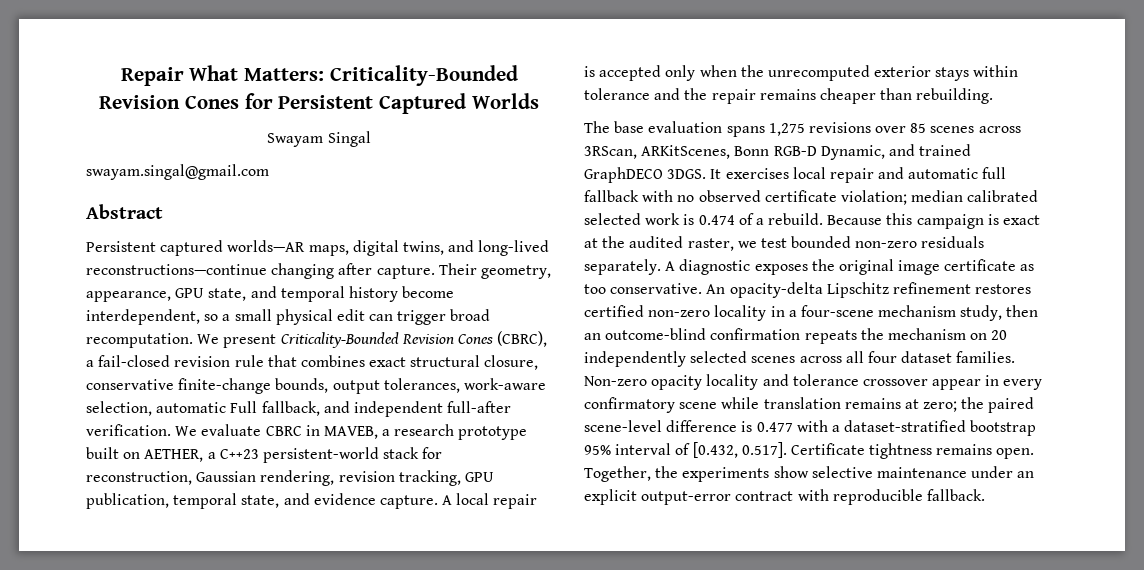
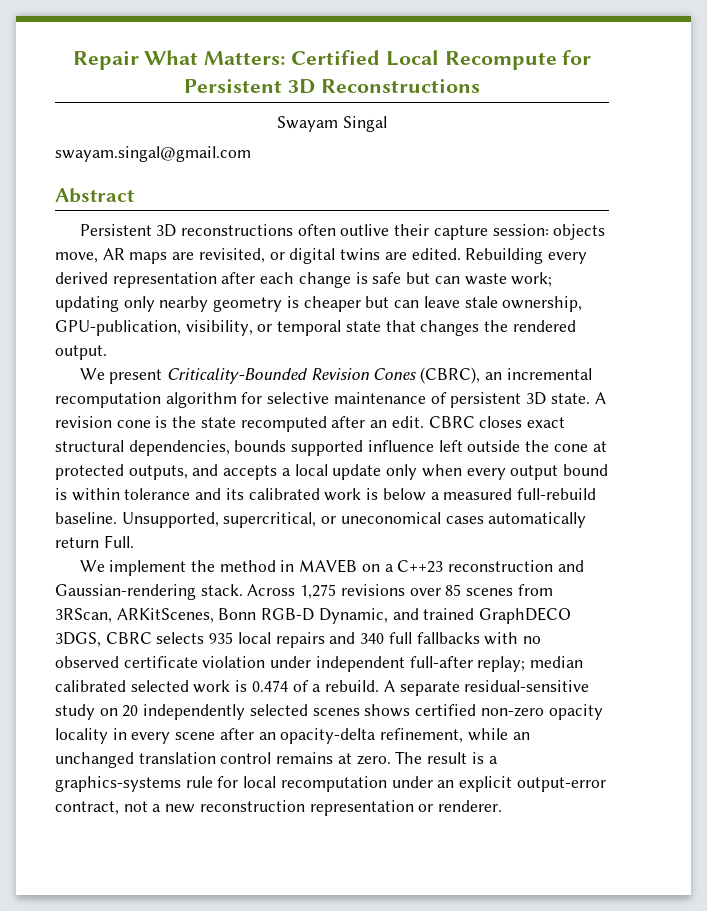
- Repair What Matters: Criticality-Bounded Revision Cones for Persistent Captured Worlds
+ Repair What Matters: Certified Local Recompute for Persistent 3D Reconstructions
- Persistent captured worlds—AR maps, digital twins, and long-lived reconstructions—continue changing after capture. Their geometry, appearance, GPU state, and temporal history become interdependent, so a small physical edit can trigger broad recomputation. We present Criticality-Bounded Revision Cones (CBRC), a fail-closed revision rule that combines exact structural closure, conservative finite-change bounds, output tolerances, work-aware selection, automatic Full fallback, and independent full-after verification. We evaluate CBRC in MAVEB, a research prototype built on AETHER, a C++23 persistent-world stack for reconstruction, Gaussian rendering, revision tracking, GPU publication, temporal state, and evidence capture. A local repair is accepted only when the unrecomputed exterior stays within tolerance and the repair remains cheaper than rebuilding.
- The base evaluation spans 1,275 revisions over 85 scenes across 3RScan, ARKitScenes, Bonn RGB-D Dynamic, and trained GraphDECO 3DGS. It exercises local repair and automatic full fallback with no observed certificate violation; median calibrated selected work is 0.474 of a rebuild.
+ Persistent 3D reconstructions often outlive their capture session: objects move, AR maps are revisited, or digital twins are edited. Rebuilding every derived representation after each change is safe but can waste work; updating only nearby geometry is cheaper but can leave stale ownership, GPU-publication, visibility, or temporal state that changes the rendered output.
+ We present Criticality-Bounded Revision Cones (CBRC), an incremental recomputation algorithm for selective maintenance of persistent 3D state. A revision cone is the state recomputed after an edit. CBRC closes exact structural dependencies, bounds supported influence left outside the cone at protected outputs, and accepts a local update only when every output bound is within tolerance and its calibrated work is below a measured full-rebuild baseline. Unsupported, supercritical, or uneconomical cases automatically return Full.
+ We implement the method in MAVEB on a C++23 reconstruction and Gaussian-rendering stack. Across 1,275 revisions over 85 scenes from 3RScan, ARKitScenes, Bonn RGB-D Dynamic, and trained GraphDECO 3DGS, CBRC selects 935 local repairs and 340 full fallbacks with no observed certificate violation under independent full-after replay; median calibrated selected work is 0.474 of a rebuild.
- Because this campaign is exact at the audited raster, we test bounded non-zero residuals separately. A diagnostic exposes the original image certificate as too conservative. An opacity-delta Lipschitz refinement restores certified non-zero locality in a four-scene mechanism study, then an outcome-blind confirmation repeats the mechanism on 20 independently selected scenes across all four dataset families. Non-zero opacity locality and tolerance crossover appear in every confirmatory scene while translation remains at zero; the paired scene-level difference is 0.477 with a dataset-stratified bootstrap 95% interval of [0.432, 0.517]. Certificate tightness remains open. Together, the experiments show selective maintenance under an explicit output-error contract with reproducible fallback.
+ A separate residual-sensitive study on 20 independently selected scenes shows certified non-zero opacity locality in every scene after an opacity-delta refinement, while an unchanged translation control remains at zero. The result is a graphics-systems rule for local recomputation under an explicit output-error contract, not a new reconstruction representation or renderer.

